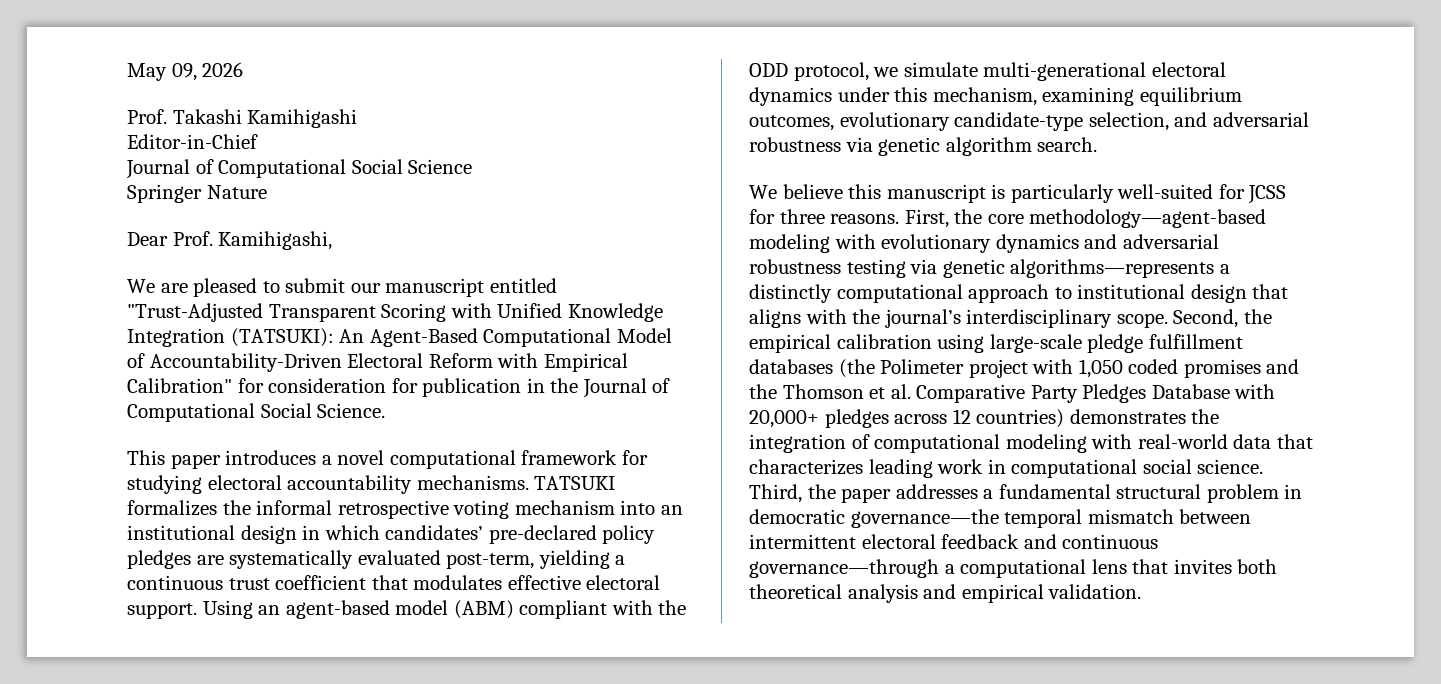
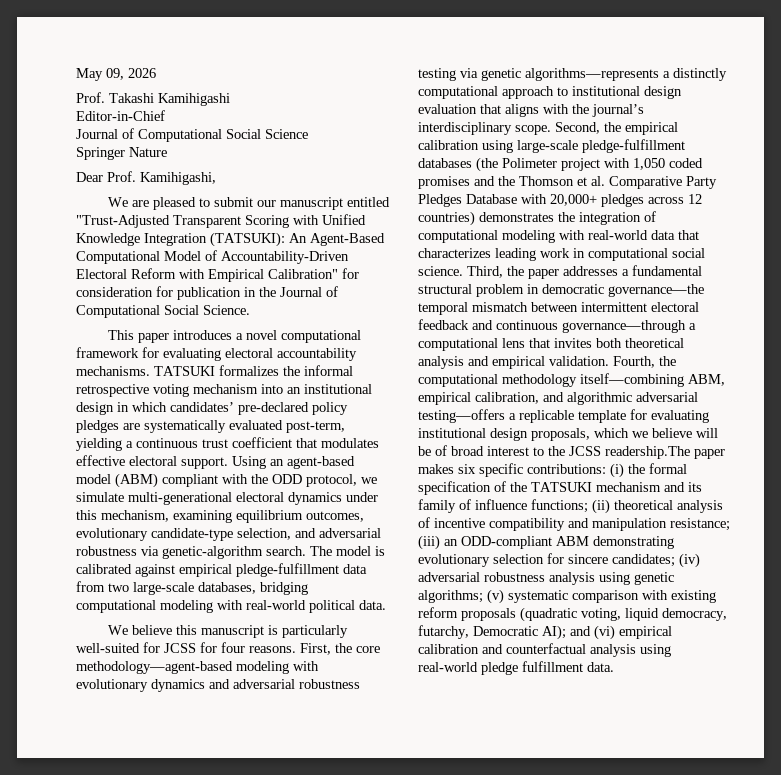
- This paper introduces a novel computational framework for studying electoral accountability mechanisms.
+ This paper introduces a novel computational framework for evaluating electoral accountability mechanisms.
- Using an agent-based model (ABM) compliant with the ODD protocol, we simulate multi-generational electoral dynamics under this mechanism, examining equilibrium outcomes, evolutionary candidate-type selection, and adversarial robustness via genetic algorithm search.
+ Using an agent-based model (ABM) compliant with the ODD protocol, we simulate multi-generational electoral dynamics under this mechanism, examining equilibrium outcomes, evolutionary candidate-type selection, and adversarial robustness via genetic-algorithm search. The model is calibrated against empirical pledge-fulfillment data from two large-scale databases, bridging computational modeling with real-world political data.
- We believe this manuscript is particularly well-suited for JCSS for three reasons.
+ We believe this manuscript is particularly well-suited for JCSS for four reasons.
- First, the core methodology—agent-based modeling with evolutionary dynamics and adversarial robustness testing via genetic algorithms—represents a distinctly computational approach to institutional design that aligns with the journal’s interdisciplinary scope.
+ First, the core methodology—agent-based modeling with evolutionary dynamics and adversarial robustness testing via genetic algorithms—represents a distinctly computational approach to institutional design evaluation that aligns with the journal’s interdisciplinary scope.
- Second, the empirical calibration using large-scale pledge fulfillment databases (the Polimeter project with 1,050 coded promises and the Thomson et al. Comparative Party Pledges Database with 20,000+ pledges across 12 countries) demonstrates the integration of computational modeling with real-world data that characterizes leading work in computational social science.
+ Second, the empirical calibration using large-scale pledge-fulfillment databases (the Polimeter project with 1,050 coded promises and the Thomson et al. Comparative Party Pledges Database with 20,000+ pledges across 12 countries) demonstrates the integration of computational modeling with real-world data that characterizes leading work in computational social science.
+ Fourth, the computational methodology itself—combining ABM, empirical calibration, and algorithmic adversarial testing—offers a replicable template for evaluating institutional design proposals, which we believe will be of broad interest to the JCSS readership.The paper makes six specific contributions: (i) the formal specification of the TATSUKI mechanism and its family of influence functions; (ii) theoretical analysis of incentive compatibility and manipulation resistance; (iii) an ODD-compliant ABM demonstrating evolutionary selection for sincere candidates; (iv) adversarial robustness analysis using genetic algorithms; (v) systematic comparison with existing reform proposals (quadratic voting, liquid democracy, futarchy, Democratic AI); and (vi) empirical calibration and counterfactual analysis using real-world pledge fulfillment data.

